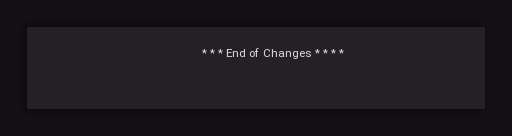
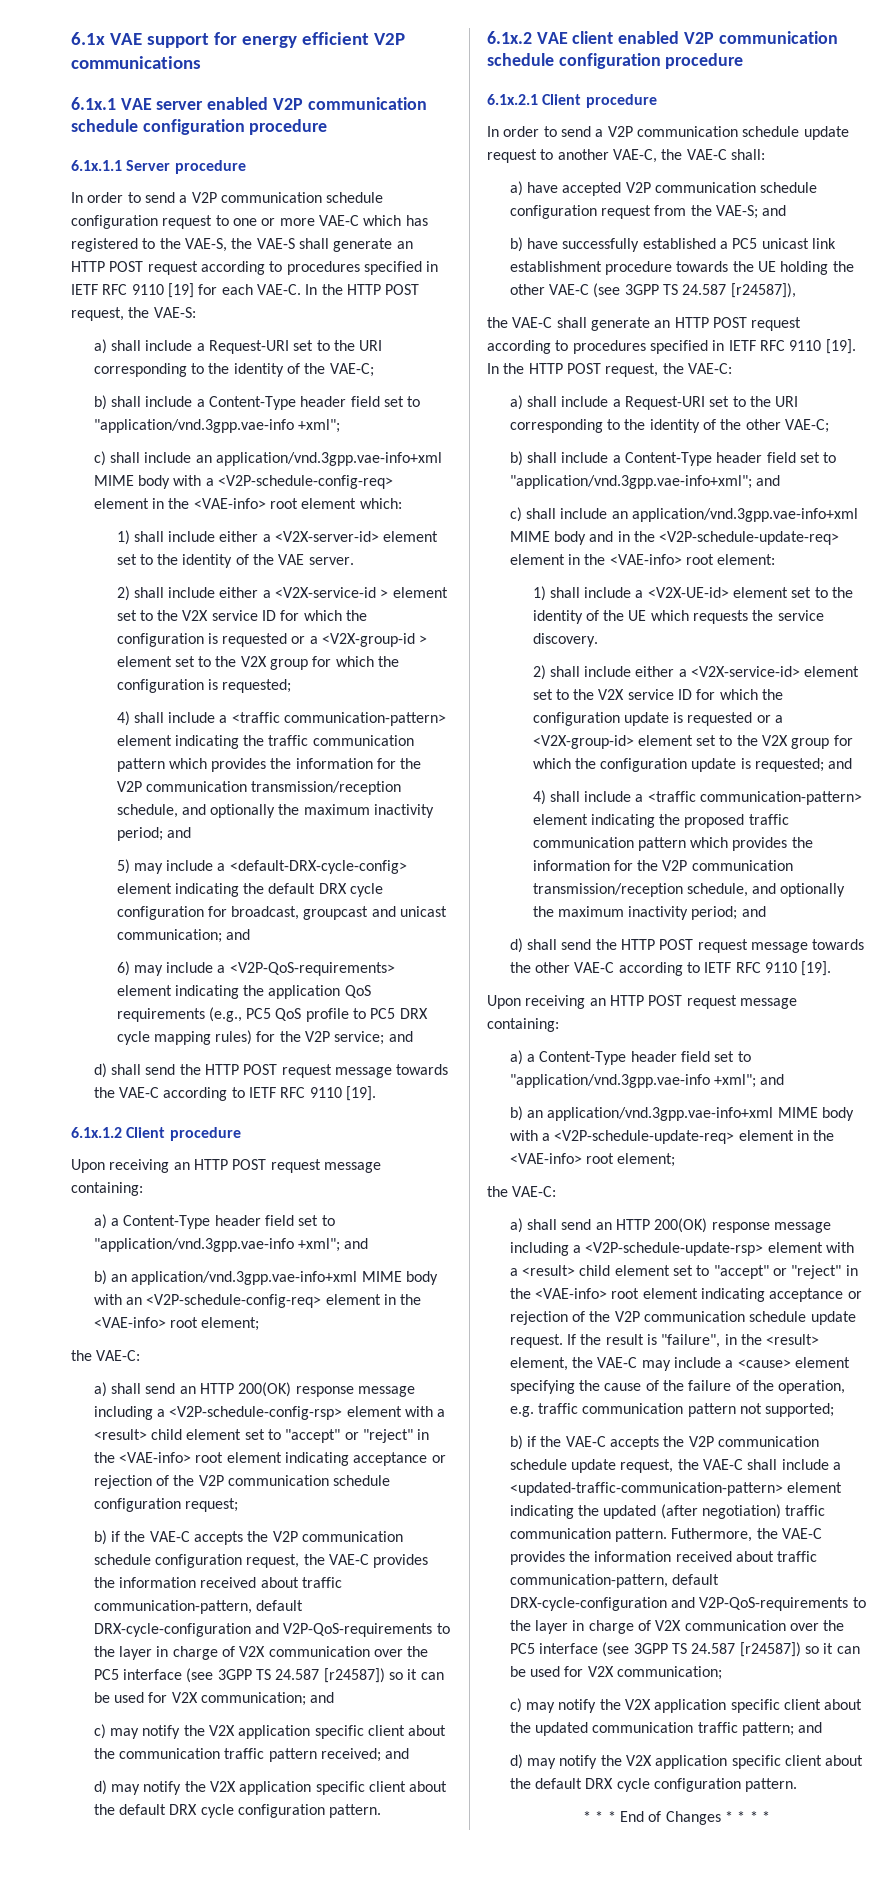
+ 6.1x VAE support for energy efficient V2P communications
+ 6.1x.1 VAE server enabled V2P communication schedule configuration procedure
+ 6.1x.1.1 Server procedure
+ In order to send a V2P communication schedule configuration request to one or more VAE-C which has registered to the VAE-S, the VAE-S shall generate an HTTP POST request according to procedures specified in IETF RFC 9110 [19] for each VAE-C. In the HTTP POST request, the VAE-S:
+ a) shall include a Request-URI set to the URI corresponding to the identity of the VAE-C;
+ b) shall include a Content-Type header field set to "application/vnd.3gpp.vae-info +xml";
+ c) shall include an application/vnd.3gpp.vae-info+xml MIME body with a <V2P-schedule-config-req> element in the <VAE-info> root element which:
+ 1) shall include either a <V2X-server-id> element set to the identity of the VAE server.
+ 2) shall include either a <V2X-service-id > element set to the V2X service ID for which the configuration is requested or a <V2X-group-id > element set to the V2X group for which the configuration is requested;
+ 4) shall include a <traffic communication-pattern> element indicating the traffic communication pattern which provides the information for the V2P communication transmission/reception schedule, and optionally the maximum inactivity period; and
+ 5) may include a <default-DRX-cycle-config> element indicating the default DRX cycle configuration for broadcast, groupcast and unicast communication; and
+ 6) may include a <V2P-QoS-requirements> element indicating the application QoS requirements (e.g., PC5 QoS profile to PC5 DRX cycle mapping rules) for the V2P service; and
+ d) shall send the HTTP POST request message towards the VAE-C according to IETF RFC 9110 [19].
+ 6.1x.1.2 Client procedure
+ Upon receiving an HTTP POST request message containing:
+ a) a Content-Type header field set to "application/vnd.3gpp.vae-info +xml"; and
+ b) an application/vnd.3gpp.vae-info+xml MIME body with an <V2P-schedule-config-req> element in the <VAE-info> root element;
+ the VAE-C:
+ a) shall send an HTTP 200(OK) response message including a <V2P-schedule-config-rsp> element with a <result> child element set to "accept" or "reject" in the <VAE-info> root element indicating acceptance or rejection of the V2P communication schedule configuration request;
+ b) if the VAE-C accepts the V2P communication schedule configuration request, the VAE-C provides the information received about traffic communication-pattern, default DRX-cycle-configuration and V2P-QoS-requirements to the layer in charge of V2X communication over the PC5 interface (see 3GPP TS 24.587 [r24587]) so it can be used for V2X communication; and
+ c) may notify the V2X application specific client about the communication traffic pattern received; and
+ d) may notify the V2X application specific client about the default DRX cycle configuration pattern.
+ 6.1x.2 VAE client enabled V2P communication schedule configuration procedure
+ 6.1x.2.1 Client procedure
+ In order to send a V2P communication schedule update request to another VAE-C, the VAE-C shall:
+ a) have accepted V2P communication schedule configuration request from the VAE-S; and
+ b) have successfully established a PC5 unicast link establishment procedure towards the UE holding the other VAE-C (see 3GPP TS 24.587 [r24587]),
+ the VAE-C shall generate an HTTP POST request according to procedures specified in IETF RFC 9110 [19]. In the HTTP POST request, the VAE-C:
+ a) shall include a Request-URI set to the URI corresponding to the identity of the other VAE-C;
+ b) shall include a Content-Type header field set to "application/vnd.3gpp.vae-info+xml"; and
+ c) shall include an application/vnd.3gpp.vae-info+xml MIME body and in the <V2P-schedule-update-req> element in the <VAE-info> root element:
+ 1) shall include a <V2X-UE-id> element set to the identity of the UE which requests the service discovery.
+ 2) shall include either a <V2X-service-id> element set to the V2X service ID for which the configuration update is requested or a <V2X-group-id> element set to the V2X group for which the configuration update is requested; and
+ 4) shall include a <traffic communication-pattern> element indicating the proposed traffic communication pattern which provides the information for the V2P communication transmission/reception schedule, and optionally the maximum inactivity period; and
+ d) shall send the HTTP POST request message towards the other VAE-C according to IETF RFC 9110 [19].
+ Upon receiving an HTTP POST request message containing:
+ a) a Content-Type header field set to "application/vnd.3gpp.vae-info +xml"; and
+ b) an application/vnd.3gpp.vae-info+xml MIME body with a <V2P-schedule-update-req> element in the <VAE-info> root element;
+ the VAE-C:
+ a) shall send an HTTP 200(OK) response message including a <V2P-schedule-update-rsp> element with a <result> child element set to "accept" or "reject" in the <VAE-info> root element indicating acceptance or rejection of the V2P communication schedule update request. If the result is "failure", in the <result> element, the VAE-C may include a <cause> element specifying the cause of the failure of the operation, e.g. traffic communication pattern not supported;
+ b) if the VAE-C accepts the V2P communication schedule update request, the VAE-C shall include a <updated-traffic-communication-pattern> element indicating the updated (after negotiation) traffic communication pattern. Futhermore, the VAE-C provides the information received about traffic communication-pattern, default DRX-cycle-configuration and V2P-QoS-requirements to the layer in charge of V2X communication over the PC5 interface (see 3GPP TS 24.587 [r24587]) so it can be used for V2X communication;
+ c) may notify the V2X application specific client about the updated communication traffic pattern; and
+ d) may notify the V2X application specific client about the default DRX cycle configuration pattern.

